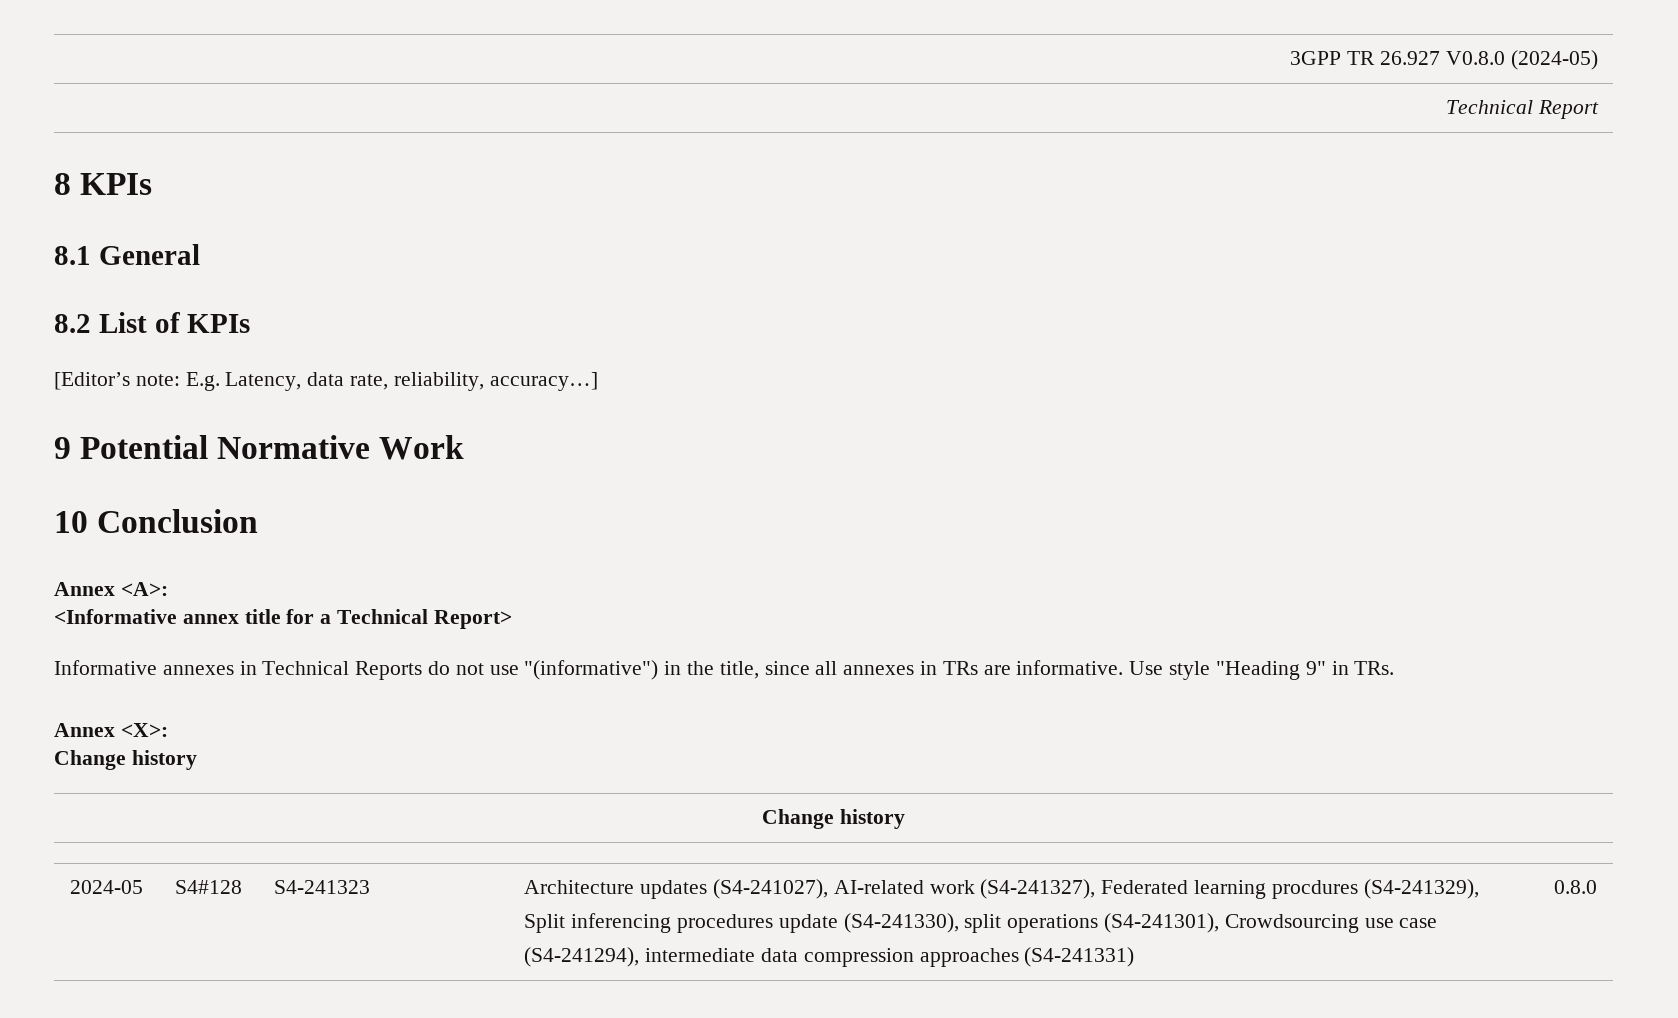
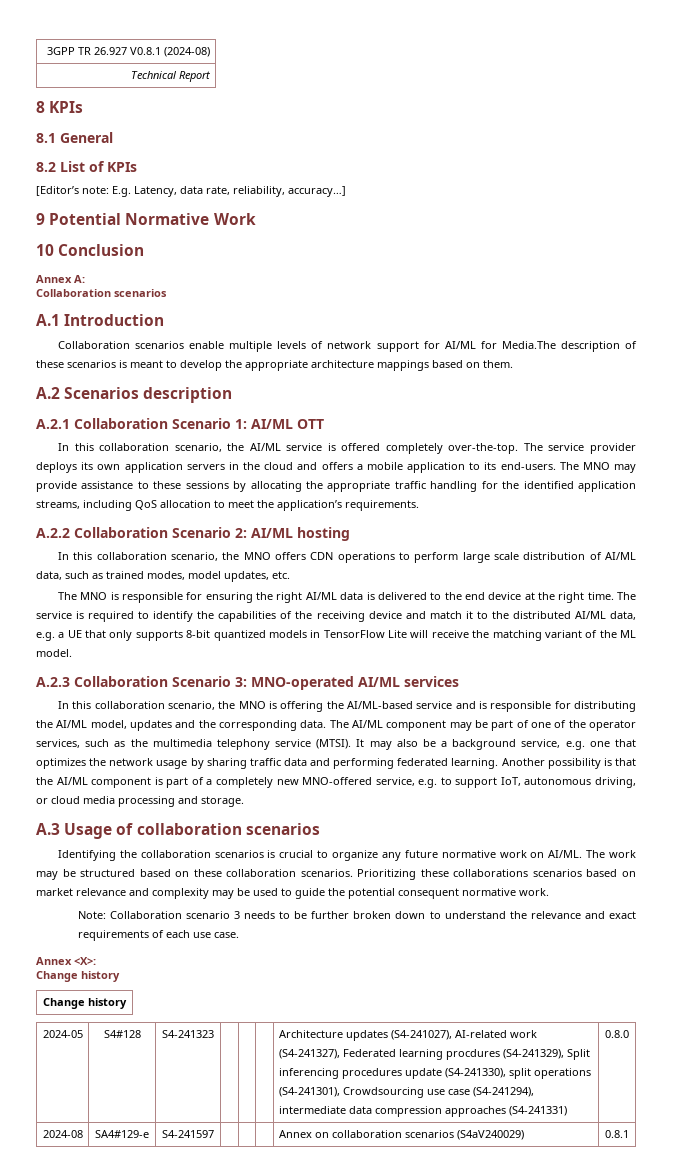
- 3GPP TR 26.927 V0.8.0 (2024-05)
+ 3GPP TR 26.927 V0.8.1 (2024-08)
- Annex <A>:
- <Informative annex title for a Technical Report>
- Informative annexes in Technical Reports do not use "(informative") in the title, since all annexes in TRs are informative. Use style "Heading 9" in TRs.
+ Annex A:
+ Collaboration scenarios
+ A.1 Introduction
+ Collaboration scenarios enable multiple levels of network support for AI/ML for Media.The description of these scenarios is meant to develop the appropriate architecture mappings based on them.
+ A.2 Scenarios description
+ A.2.1 Collaboration Scenario 1: AI/ML OTT
+ In this collaboration scenario, the AI/ML service is offered completely over-the-top. The service provider deploys its own application servers in the cloud and offers a mobile application to its end-users. The MNO may provide assistance to these sessions by allocating the appropriate traffic handling for the identified application streams, including QoS allocation to meet the application’s requirements.
+ A.2.2 Collaboration Scenario 2: AI/ML hosting
+ In this collaboration scenario, the MNO offers CDN operations to perform large scale distribution of AI/ML data, such as trained modes, model updates, etc.
+ The MNO is responsible for ensuring the right AI/ML data is delivered to the end device at the right time. The service is required to identify the capabilities of the receiving device and match it to the distributed AI/ML data, e.g. a UE that only supports 8-bit quantized models in TensorFlow Lite will receive the matching variant of the ML model.
+ A.2.3 Collaboration Scenario 3: MNO-operated AI/ML services
+ In this collaboration scenario, the MNO is offering the AI/ML-based service and is responsible for distributing the AI/ML model, updates and the corresponding data. The AI/ML component may be part of one of the operator services, such as the multimedia telephony service (MTSI). It may also be a background service, e.g. one that optimizes the network usage by sharing traffic data and performing federated learning. Another possibility is that the AI/ML component is part of a completely new MNO-offered service, e.g. to support IoT, autonomous driving, or cloud media processing and storage.
+ A.3 Usage of collaboration scenarios
+ Identifying the collaboration scenarios is crucial to organize any future normative work on AI/ML. The work may be structured based on these collaboration scenarios. Prioritizing these collaborations scenarios based on market relevance and complexity may be used to guide the potential consequent normative work.
+ Note: Collaboration scenario 3 needs to be further broken down to understand the relevance and exact requirements of each use case.
+ 2024-08 | SA4#129-e | S4-241597 | | | | Annex on collaboration scenarios (S4aV240029) | 0.8.1

